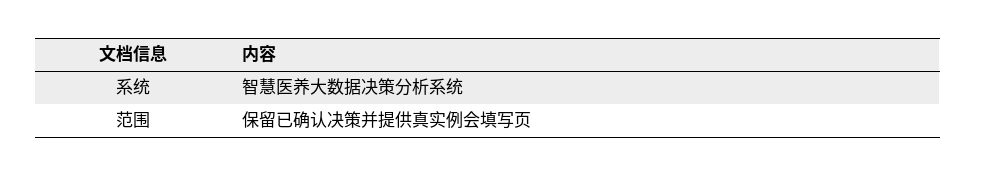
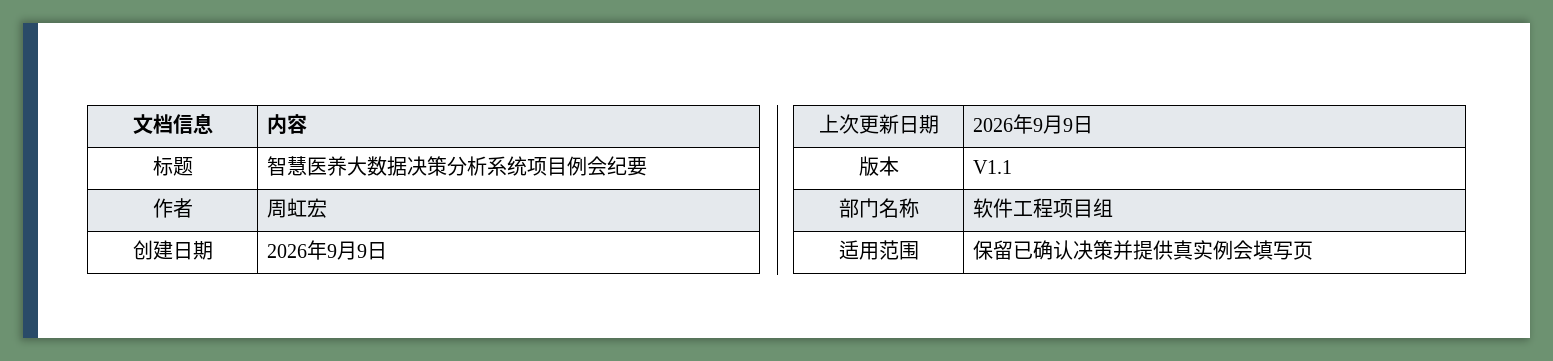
- 系统 | 智慧医养大数据决策分析系统
- 范围 | 保留已确认决策并提供真实例会填写页
+ 标题 | 智慧医养大数据决策分析系统项目例会纪要
+ 作者 | 周虹宏
+ 创建日期 | 2026年9月9日
+ 上次更新日期 | 2026年9月9日
+ 版本 | V1.1
+ 部门名称 | 软件工程项目组
+ 适用范围 | 保留已确认决策并提供真实例会填写页

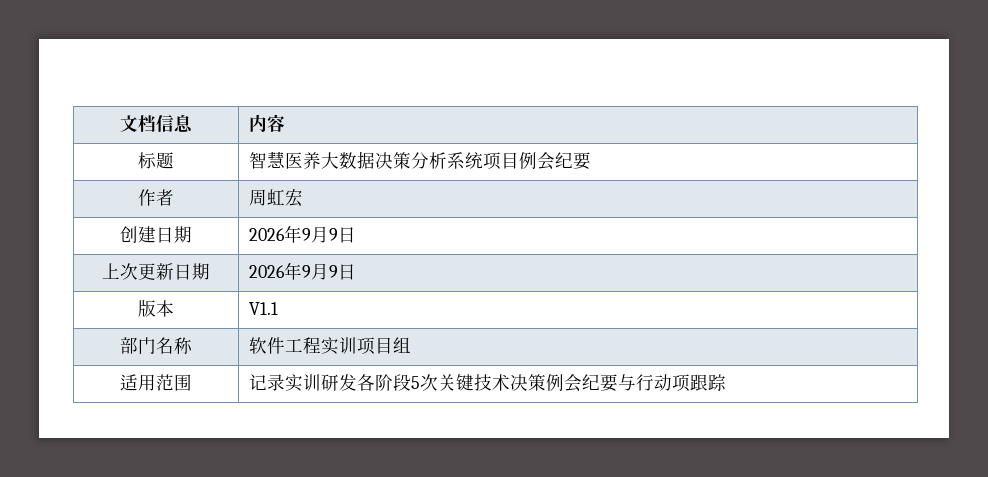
- 部门名称 | 软件工程项目组
+ 部门名称 | 软件工程实训项目组
- 适用范围 | 保留已确认决策并提供真实例会填写页
+ 适用范围 | 记录实训研发各阶段5次关键技术决策例会纪要与行动项跟踪

